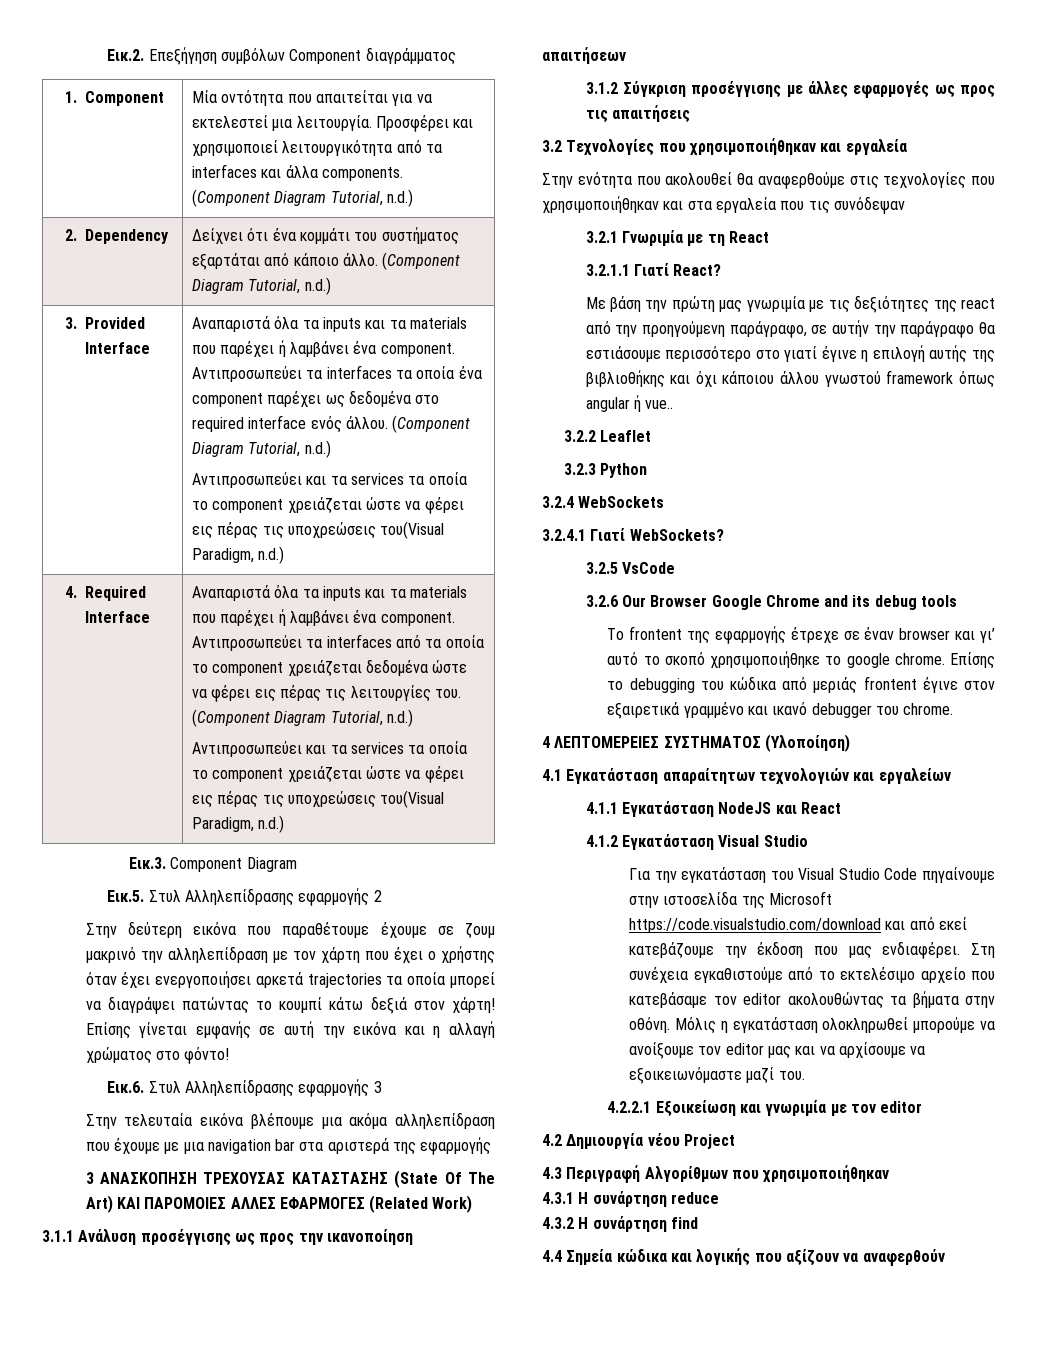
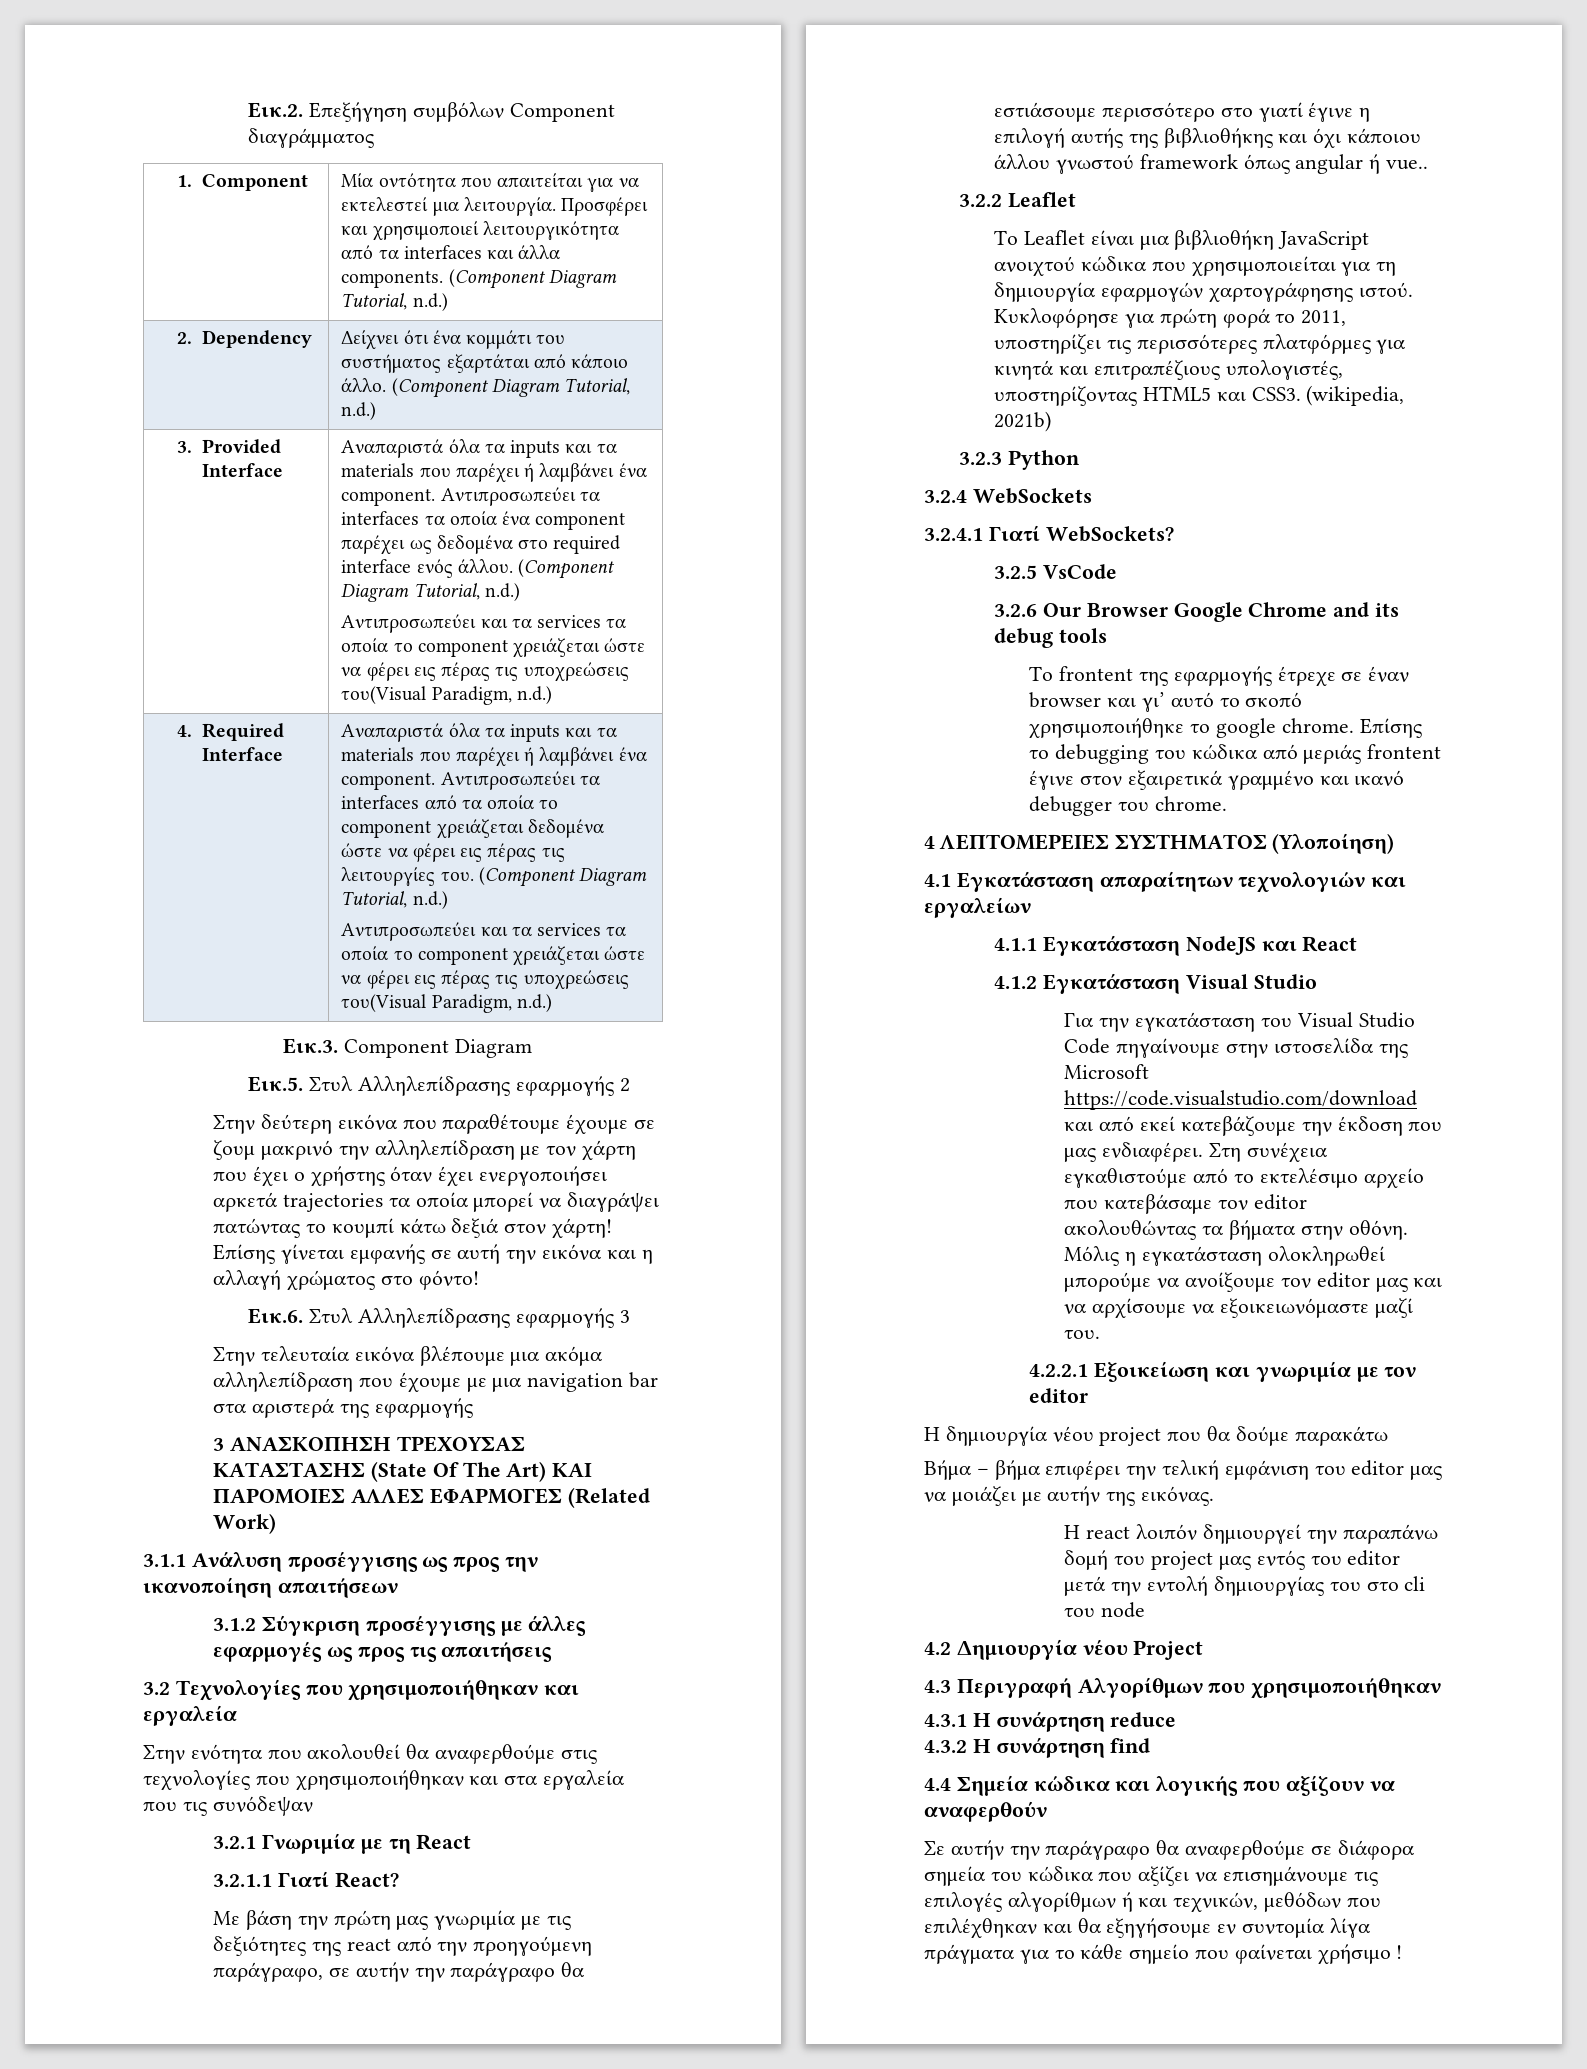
+ Το Leaflet είναι μια βιβλιοθήκη JavaScript ανοιχτού κώδικα που χρησιμοποιείται για τη δημιουργία εφαρμογών χαρτογράφησης ιστού. Κυκλοφόρησε για πρώτη φορά το 2011, υποστηρίζει τις περισσότερες πλατφόρμες για κινητά και επιτραπέζιους υπολογιστές, υποστηρίζοντας HTML5 και CSS3. (wikipedia, 2021b)
+ Η δημιουργία νέου project που θα δούμε παρακάτω
+ Βήμα – βήμα επιφέρει την τελική εμφάνιση του editor μας να μοιάζει με αυτήν της εικόνας.
+ Η react λοιπόν δημιουργεί την παραπάνω δομή του project μας εντός του editor μετά την εντολή δημιουργίας του στο cli του node
+ Σε αυτήν την παράγραφο θα αναφερθούμε σε διάφορα σημεία του κώδικα που αξίζει να επισημάνουμε τις επιλογές αλγορίθμων ή και τεχνικών, μεθόδων που επιλέχθηκαν και θα εξηγήσουμε εν συντομία λίγα πράγματα για το κάθε σημείο που φαίνεται χρήσιμο !

